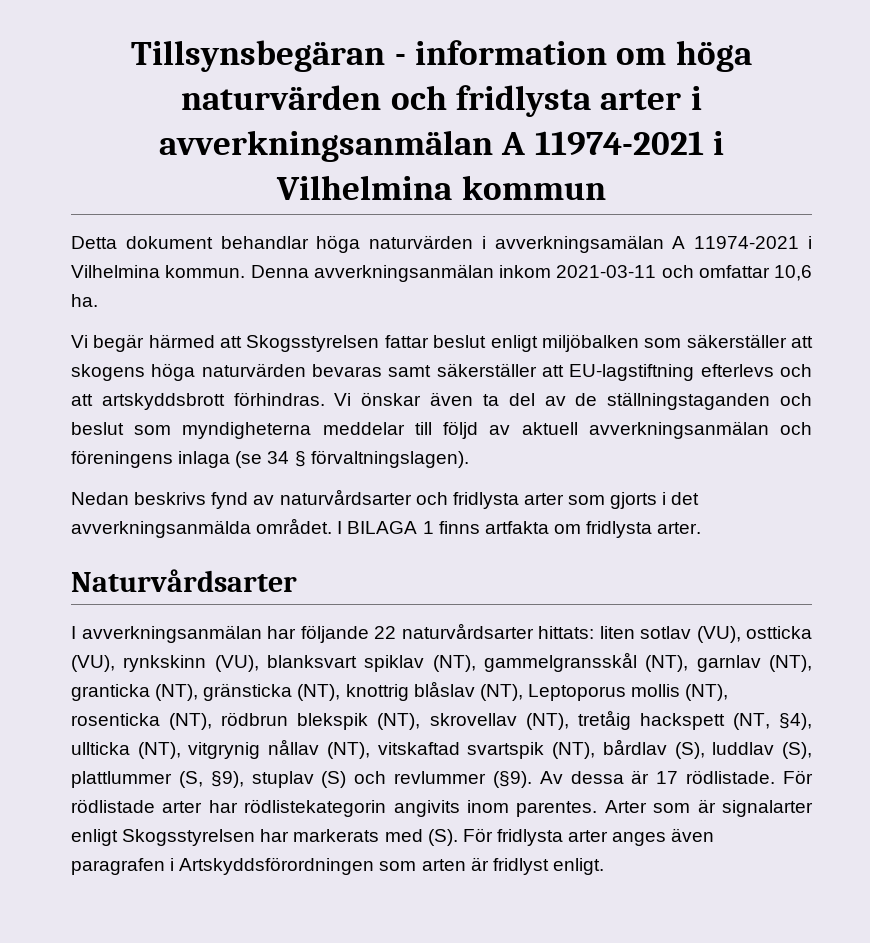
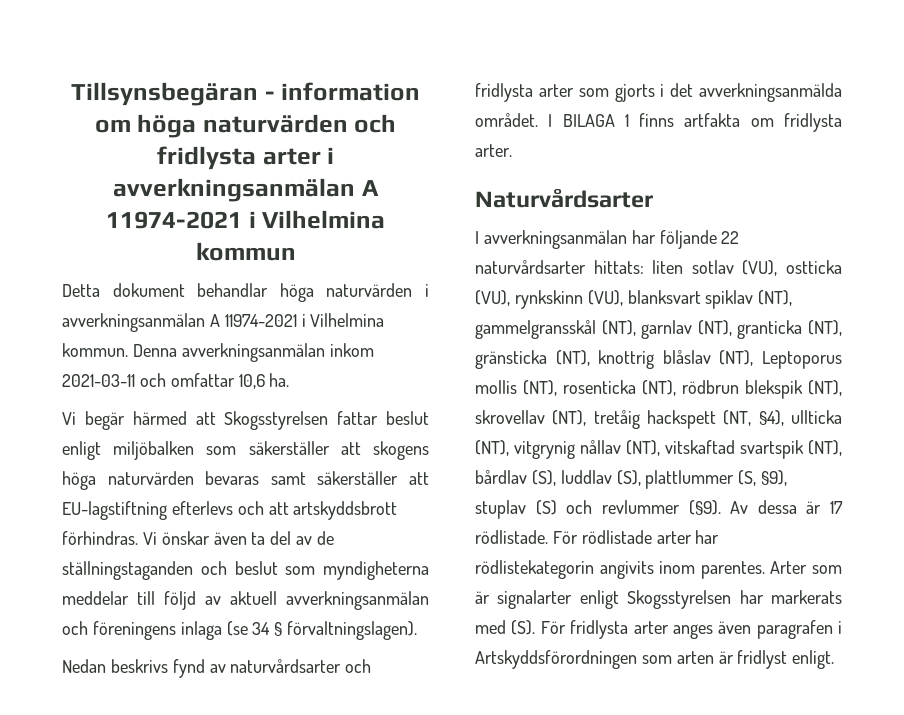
- Detta dokument behandlar höga naturvärden i avverkningsamälan A 11974-2021 i Vilhelmina kommun.
+ Detta dokument behandlar höga naturvärden i avverkningsanmälan A 11974-2021 i Vilhelmina kommun.

